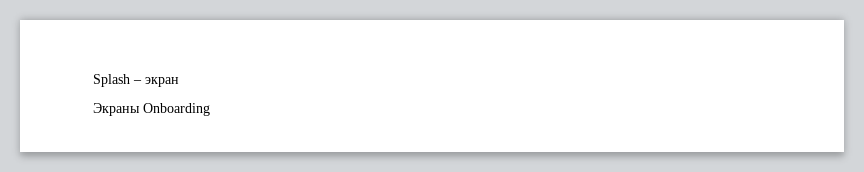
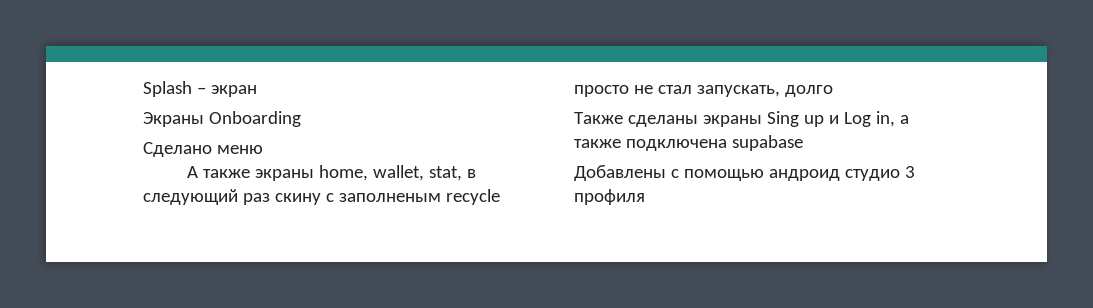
+ Сделано меню
+ А также экраны home, wallet, stat, в следующий раз скину с заполненым recycle просто не стал запускать, долго
+ Также сделаны экраны Sing up и Log in, а также подключена supabase
+ Добавлены с помощью андроид студио 3 профиля

